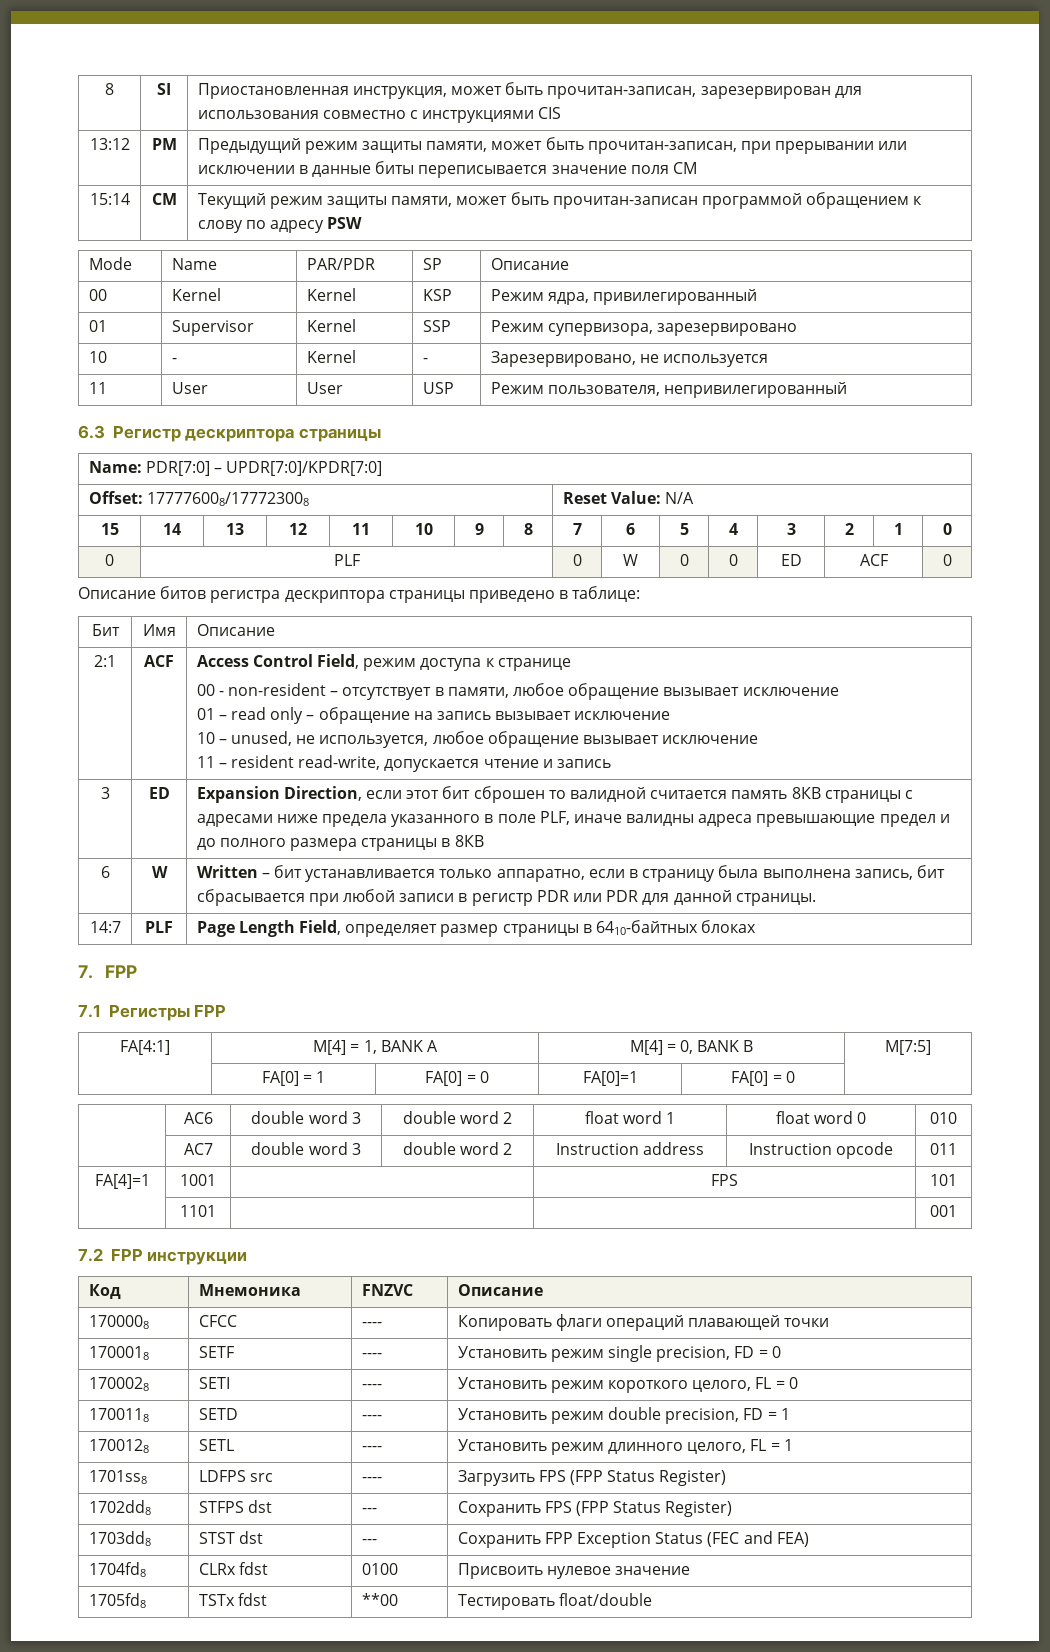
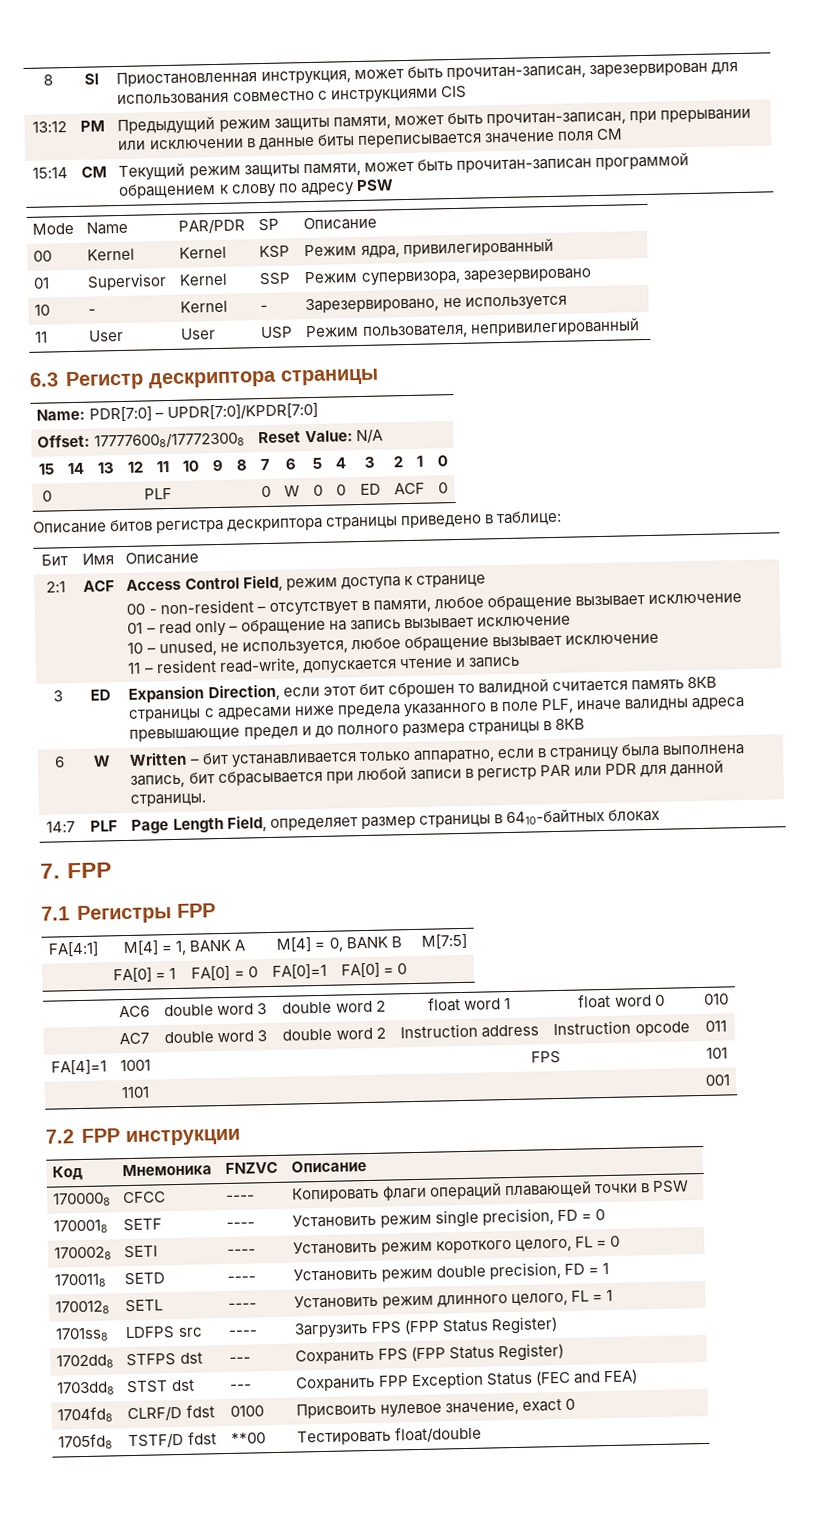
- 6 | W | Written – бит устанавливается только аппаратно, если в страницу была выполнена запись, бит сбрасывается при любой записи в регистр PDR или PDR для данной страницы.
+ 6 | W | Written – бит устанавливается только аппаратно, если в страницу была выполнена запись, бит сбрасывается при любой записи в регистр PAR или PDR для данной страницы.
- 1700008 | CFCC | ---- | Копировать флаги операций плавающей точки
+ 1700008 | CFCC | ---- | Копировать флаги операций плавающей точки в PSW
- 1704fd8 | CLRx fdst | 0100 | Присвоить нулевое значение
+ 1704fd8 | CLRF/D fdst | 0100 | Присвоить нулевое значение, exact 0
- 1705fd8 | TSTx fdst | **00 | Тестировать float/double
+ 1705fd8 | TSTF/D fdst | **00 | Тестировать float/double

